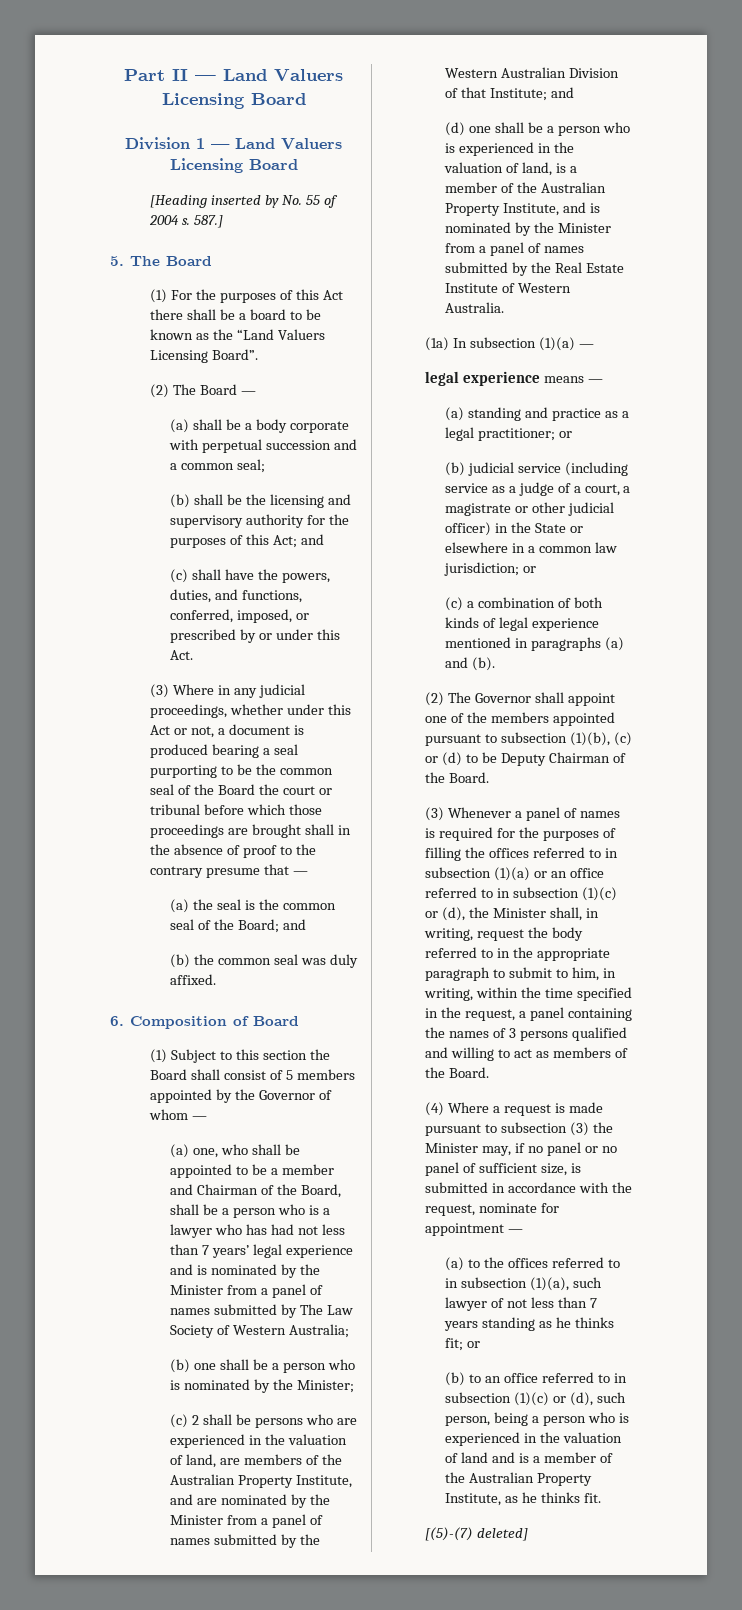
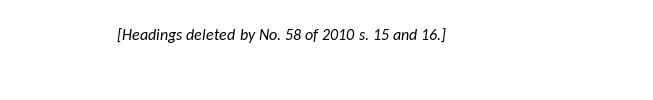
- Part II — Land Valuers Licensing Board
- Division 1 — Land Valuers Licensing Board
- [Heading inserted by No. 55 of 2004 s. 587.]
- 5. The Board
- (1) For the purposes of this Act there shall be a board to be known as the “Land Valuers Licensing Board”.
- (2) The Board —
- (a) shall be a body corporate with perpetual succession and a common seal;
- (b) shall be the licensing and supervisory authority for the purposes of this Act; and
- (c) shall have the powers, duties, and functions, conferred, imposed, or prescribed by or under this Act.
- (3) Where in any judicial proceedings, whether under this Act or not, a document is produced bearing a seal purporting to be the common seal of the Board the court or tribunal before which those proceedings are brought shall in the absence of proof to the contrary presume that —
- (a) the seal is the common seal of the Board; and
- (b) the common seal was duly affixed.
- 6. Composition of Board
- (1) Subject to this section the Board shall consist of 5 members appointed by the Governor of whom —
- (a) one, who shall be appointed to be a member and Chairman of the Board, shall be a person who is a lawyer who has had not less than 7 years’ legal experience and is nominated by the Minister from a panel of names submitted by The Law Society of Western Australia;
- (b) one shall be a person who is nominated by the Minister;
- (c) 2 shall be persons who are experienced in the valuation of land, are members of the Australian Property Institute, and are nominated by the Minister from a panel of names submitted by the Western Australian Division of that Institute; and
- (d) one shall be a person who is experienced in the valuation of land, is a member of the Australian Property Institute, and is nominated by the Minister from a panel of names submitted by the Real Estate Institute of Western Australia.
- (1a) In subsection (1)(a) —
- legal experience means —
- (a) standing and practice as a legal practitioner; or
- (b) judicial service (including service as a judge of a court, a magistrate or other judicial officer) in the State or elsewhere in a common law jurisdiction; or
- (c) a combination of both kinds of legal experience mentioned in paragraphs (a) and (b).
- (2) The Governor shall appoint one of the members appointed pursuant to subsection (1)(b), (c) or (d) to be Deputy Chairman of the Board.
- (3) Whenever a panel of names is required for the purposes of filling the offices referred to in subsection (1)(a) or an office referred to in subsection (1)(c) or (d), the Minister shall, in writing, request the body referred to in the appropriate paragraph to submit to him, in writing, within the time specified in the request, a panel containing the names of 3 persons qualified and willing to act as members of the Board.
- (4) Where a request is made pursuant to subsection (3) the Minister may, if no panel or no panel of sufficient size, is submitted in accordance with the request, nominate for appointment —
- (a) to the offices referred to in subsection (1)(a), such lawyer of not less than 7 years standing as he thinks fit; or
- (b) to an office referred to in subsection (1)(c) or (d), such person, being a person who is experienced in the valuation of land and is a member of the Australian Property Institute, as he thinks fit.
- [(5)-(7) deleted]
+ [Headings deleted by No. 58 of 2010 s. 15 and 16.]

